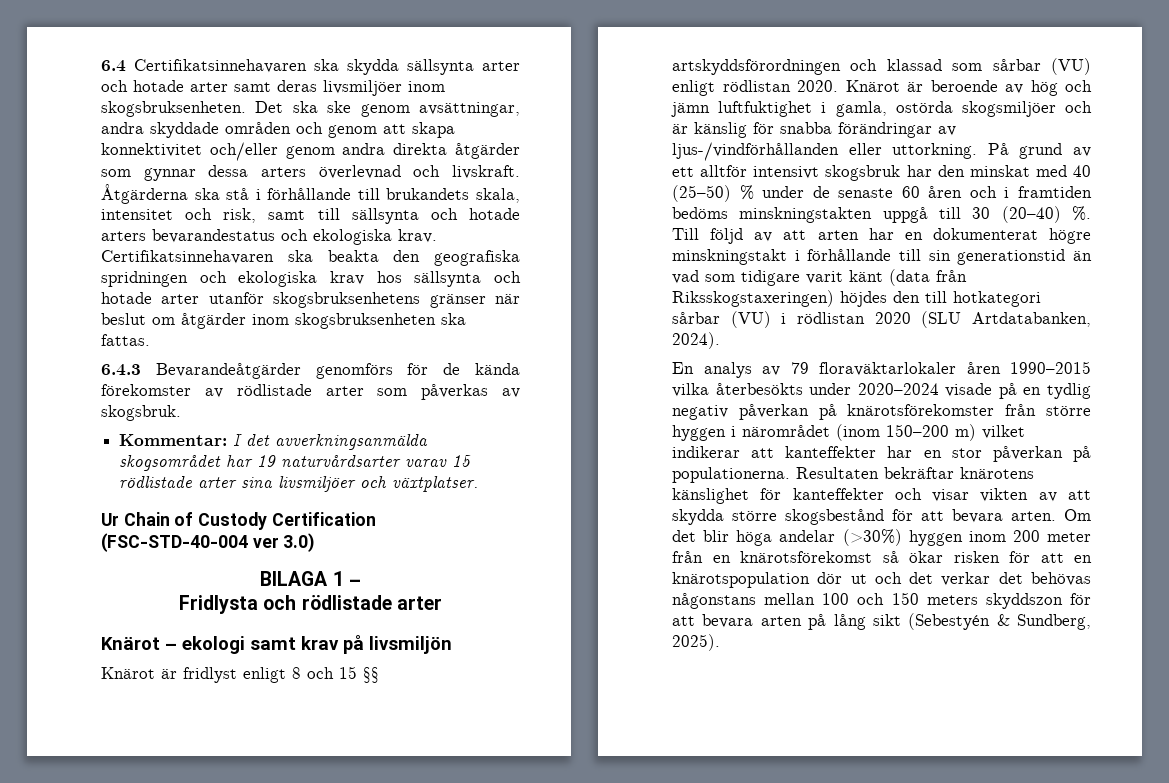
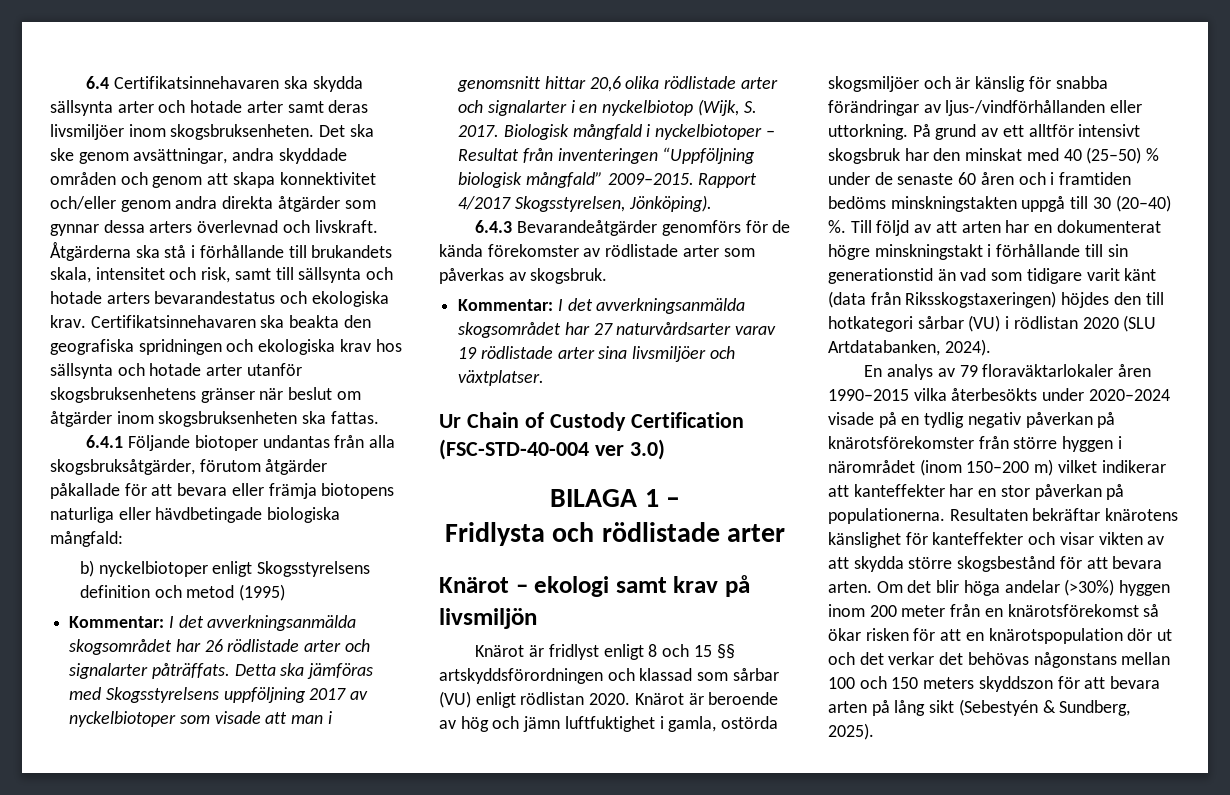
+ 6.4.1 Följande biotoper undantas från alla skogsbruksåtgärder, förutom åtgärder påkallade för att bevara eller främja biotopens naturliga eller hävdbetingade biologiska mångfald:
+ b) nyckelbiotoper enligt Skogsstyrelsens definition och metod (1995)
+ Kommentar: I det avverkningsanmälda skogsområdet har 26 rödlistade arter och signalarter påträffats. Detta ska jämföras med Skogsstyrelsens uppföljning 2017 av nyckelbiotoper som visade att man i genomsnitt hittar 20,6 olika rödlistade arter och signalarter i en nyckelbiotop (Wijk, S. 2017. Biologisk mångfald i nyckelbiotoper – Resultat från inventeringen “Uppföljning biologisk mångfald” 2009–2015. Rapport 4/2017 Skogsstyrelsen, Jönköping).
- Kommentar: I det avverkningsanmälda skogsområdet har 19 naturvårdsarter varav 15 rödlistade arter sina livsmiljöer och växtplatser.
+ Kommentar: I det avverkningsanmälda skogsområdet har 27 naturvårdsarter varav 19 rödlistade arter sina livsmiljöer och växtplatser.

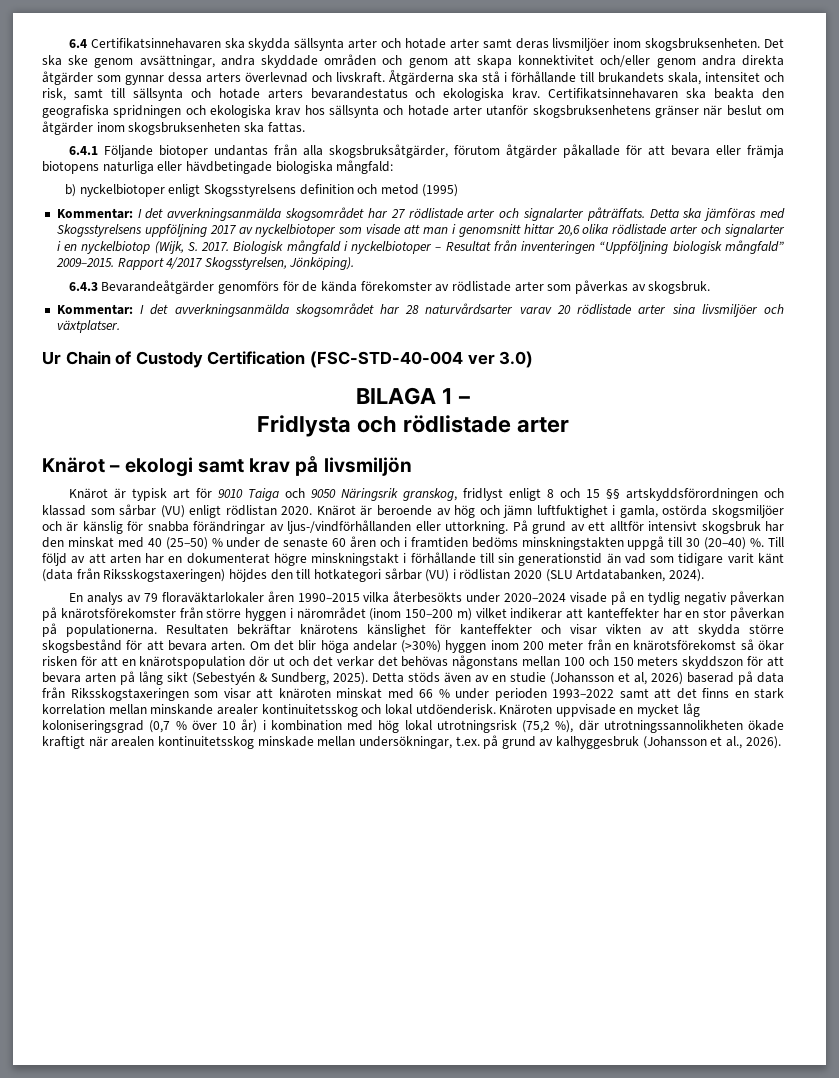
- Kommentar: I det avverkningsanmälda skogsområdet har 26 rödlistade arter och signalarter påträffats.
+ Kommentar: I det avverkningsanmälda skogsområdet har 27 rödlistade arter och signalarter påträffats.
- Kommentar: I det avverkningsanmälda skogsområdet har 27 naturvårdsarter varav 19 rödlistade arter sina livsmiljöer och växtplatser.
+ Kommentar: I det avverkningsanmälda skogsområdet har 28 naturvårdsarter varav 20 rödlistade arter sina livsmiljöer och växtplatser.
- Knärot är fridlyst enligt 8 och 15 §§ artskyddsförordningen och klassad som sårbar (VU) enligt rödlistan 2020.
+ Knärot är typisk art för 9010 Taiga och 9050 Näringsrik granskog, fridlyst enligt 8 och 15 §§ artskyddsförordningen och klassad som sårbar (VU) enligt rödlistan 2020.
+ Detta stöds även av en studie (Johansson et al, 2026) baserad på data från Riksskogstaxeringen som visar att knäroten minskat med 66 % under perioden 1993–2022 samt att det finns en stark korrelation mellan minskande arealer kontinuitetsskog och lokal utdöenderisk. Knäroten uppvisade en mycket låg koloniseringsgrad (0,7 % över 10 år) i kombination med hög lokal utrotningsrisk (75,2 %), där utrotningssannolikheten ökade kraftigt när arealen kontinuitetsskog minskade mellan undersökningar, t.ex. på grund av kalhyggesbruk (Johansson et al., 2026).

